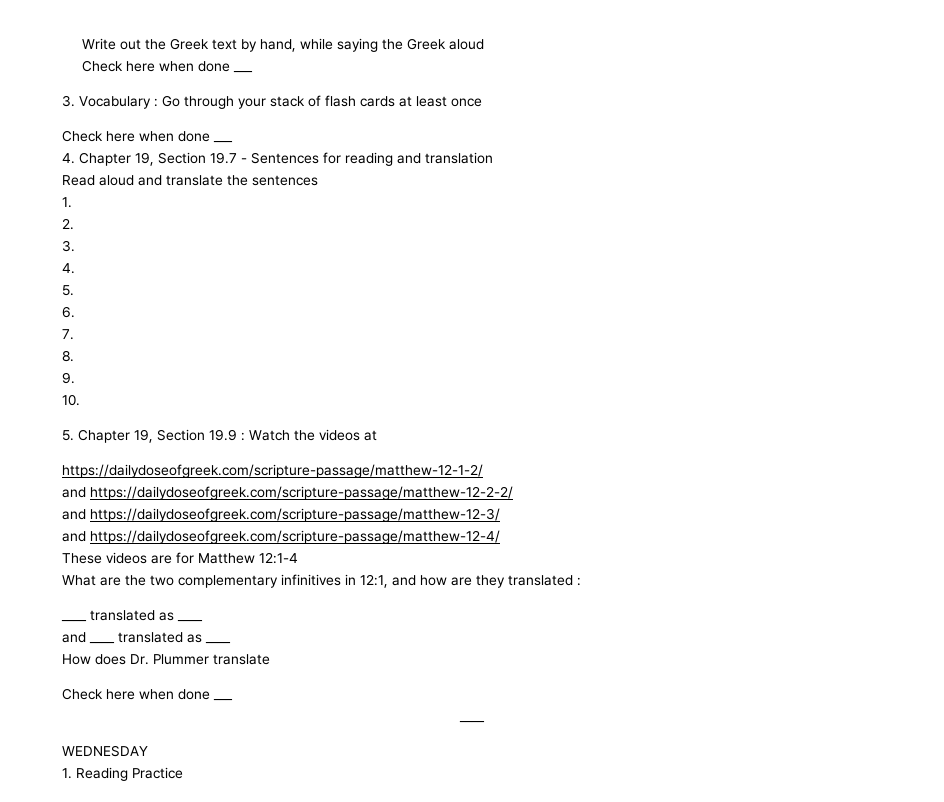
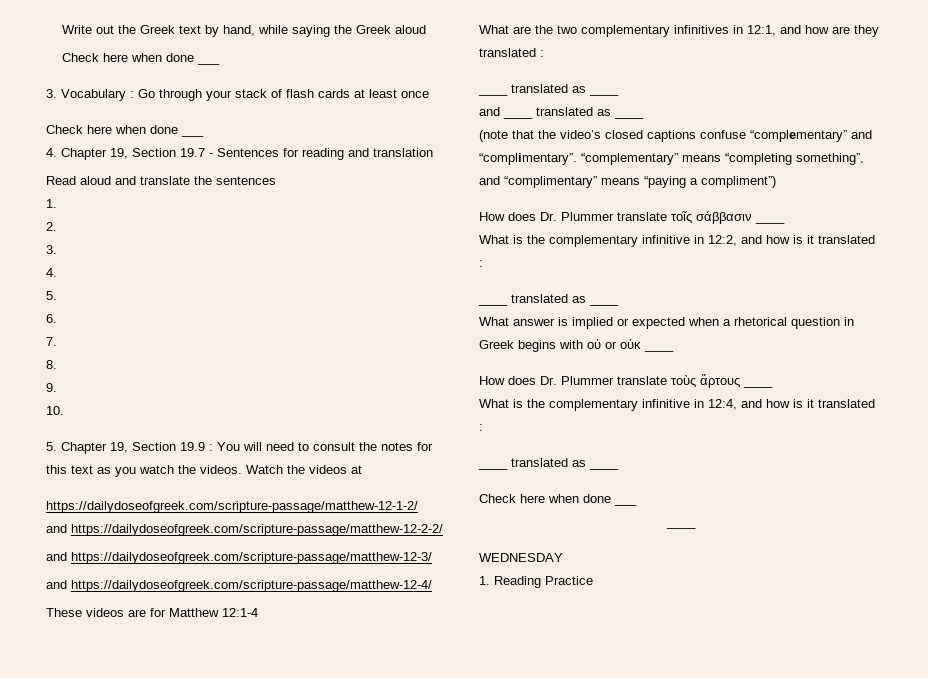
- 5. Chapter 19, Section 19.9 : Watch the videos at
+ 5. Chapter 19, Section 19.9 : You will need to consult the notes for this text as you watch the videos. Watch the videos at
- How does Dr. Plummer translate
+ (note that the video’s closed captions confuse “complementary” and “complimentary”. “complementary” means “completing something”, and “complimentary” means “paying a compliment”)
+ How does Dr. Plummer translate τοῖς σάββασιν ____
+ What is the complementary infinitive in 12:2, and how is it translated :
+ ____ translated as ____
+ What answer is implied or expected when a rhetorical question in Greek begins with οὐ or οὐκ ____
+ How does Dr. Plummer translate τοὺς ἄρτους ____
+ What is the complementary infinitive in 12:4, and how is it translated :
+ ____ translated as ____

